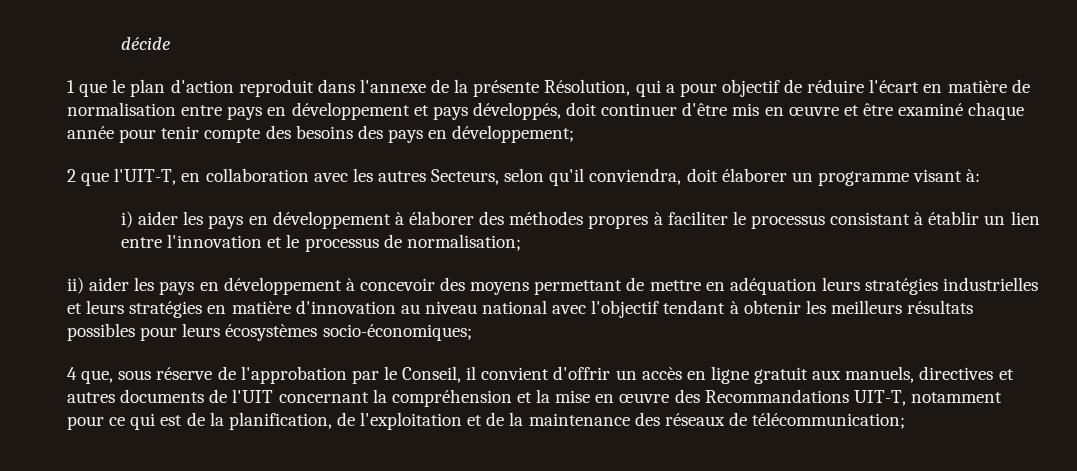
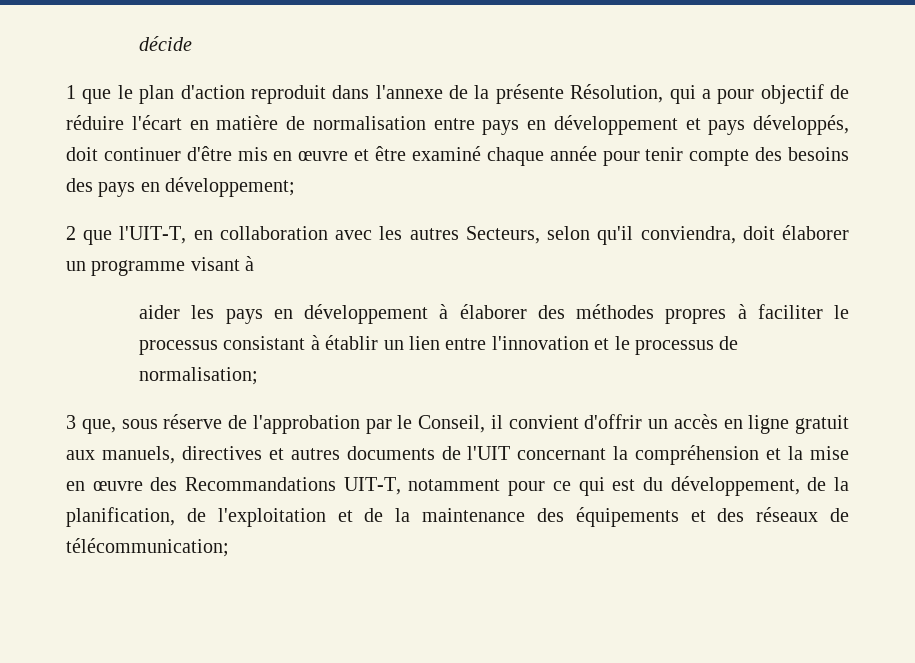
- 2 que l'UIT-T, en collaboration avec les autres Secteurs, selon qu'il conviendra, doit élaborer un programme visant à:
- i) aider les pays en développement à élaborer des méthodes propres à faciliter le processus consistant à établir un lien entre l'innovation et le processus de normalisation;
+ 2 que l'UIT-T, en collaboration avec les autres Secteurs, selon qu'il conviendra, doit élaborer un programme visant à
+ aider les pays en développement à élaborer des méthodes propres à faciliter le processus consistant à établir un lien entre l'innovation et le processus de normalisation;
- ii) aider les pays en développement à concevoir des moyens permettant de mettre en adéquation leurs stratégies industrielles et leurs stratégies en matière d'innovation au niveau national avec l'objectif tendant à obtenir les meilleurs résultats possibles pour leurs écosystèmes socio-économiques;
- 4 que, sous réserve de l'approbation par le Conseil, il convient d'offrir un accès en ligne gratuit aux manuels, directives et autres documents de l'UIT concernant la compréhension et la mise en œuvre des Recommandations UIT-T, notamment pour ce qui est de la planification, de l'exploitation et de la maintenance des réseaux de télécommunication;
+ 3 que, sous réserve de l'approbation par le Conseil, il convient d'offrir un accès en ligne gratuit aux manuels, directives et autres documents de l'UIT concernant la compréhension et la mise en œuvre des Recommandations UIT-T, notamment pour ce qui est du développement, de la planification, de l'exploitation et de la maintenance des équipements et des réseaux de télécommunication;

